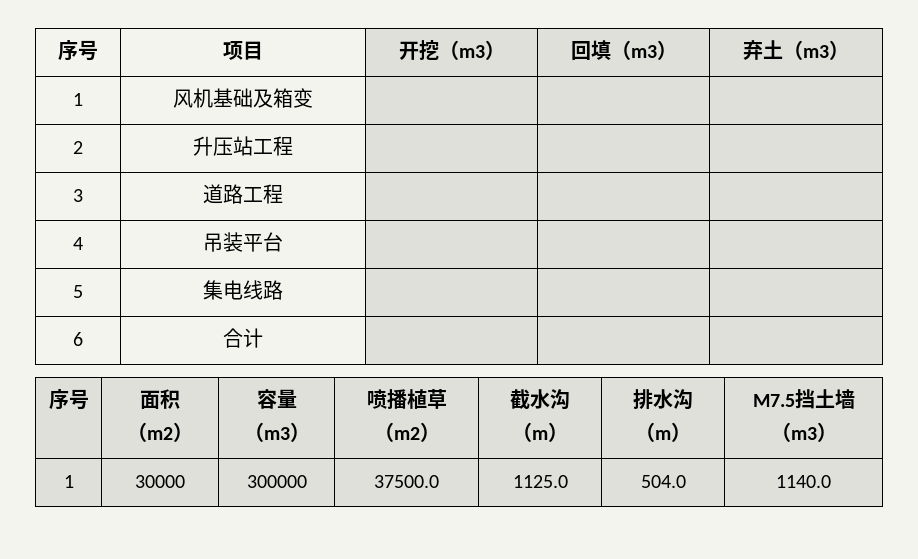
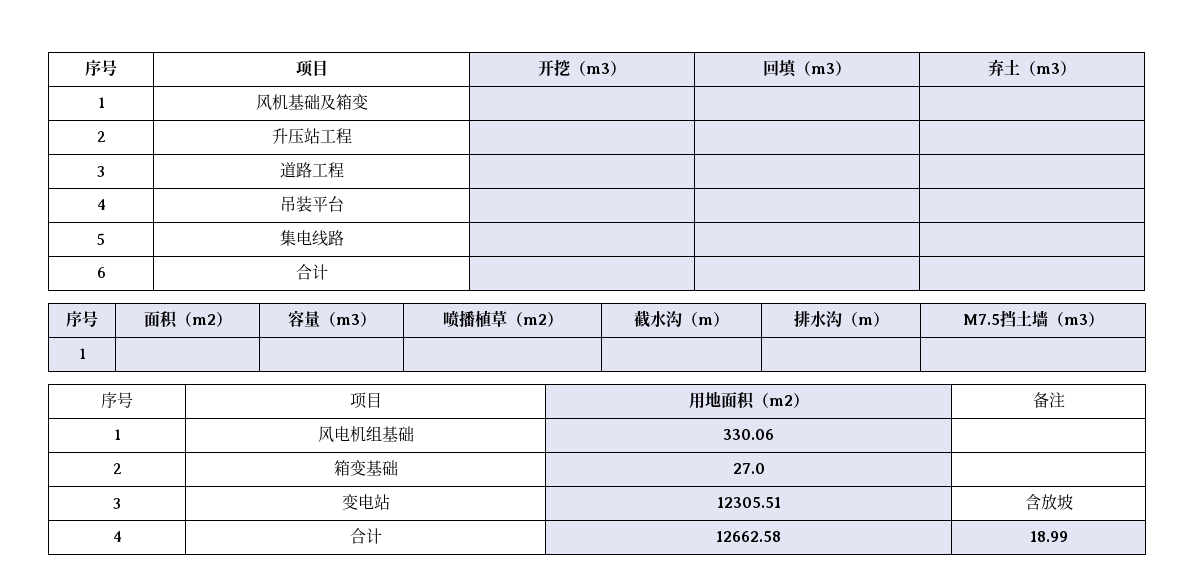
- 1 | 30000 | 300000 | 37500.0 | 1125.0 | 504.0 | 1140.0
+ 1 | | | | | |
+ 序号 | 项目 | 用地面积（m2） | 备注
+ 1 | 风电机组基础 | 330.06 |
+ 2 | 箱变基础 | 27.0 |
+ 3 | 变电站 | 12305.51 | 含放坡
+ 4 | 合计 | 12662.58 | 18.99

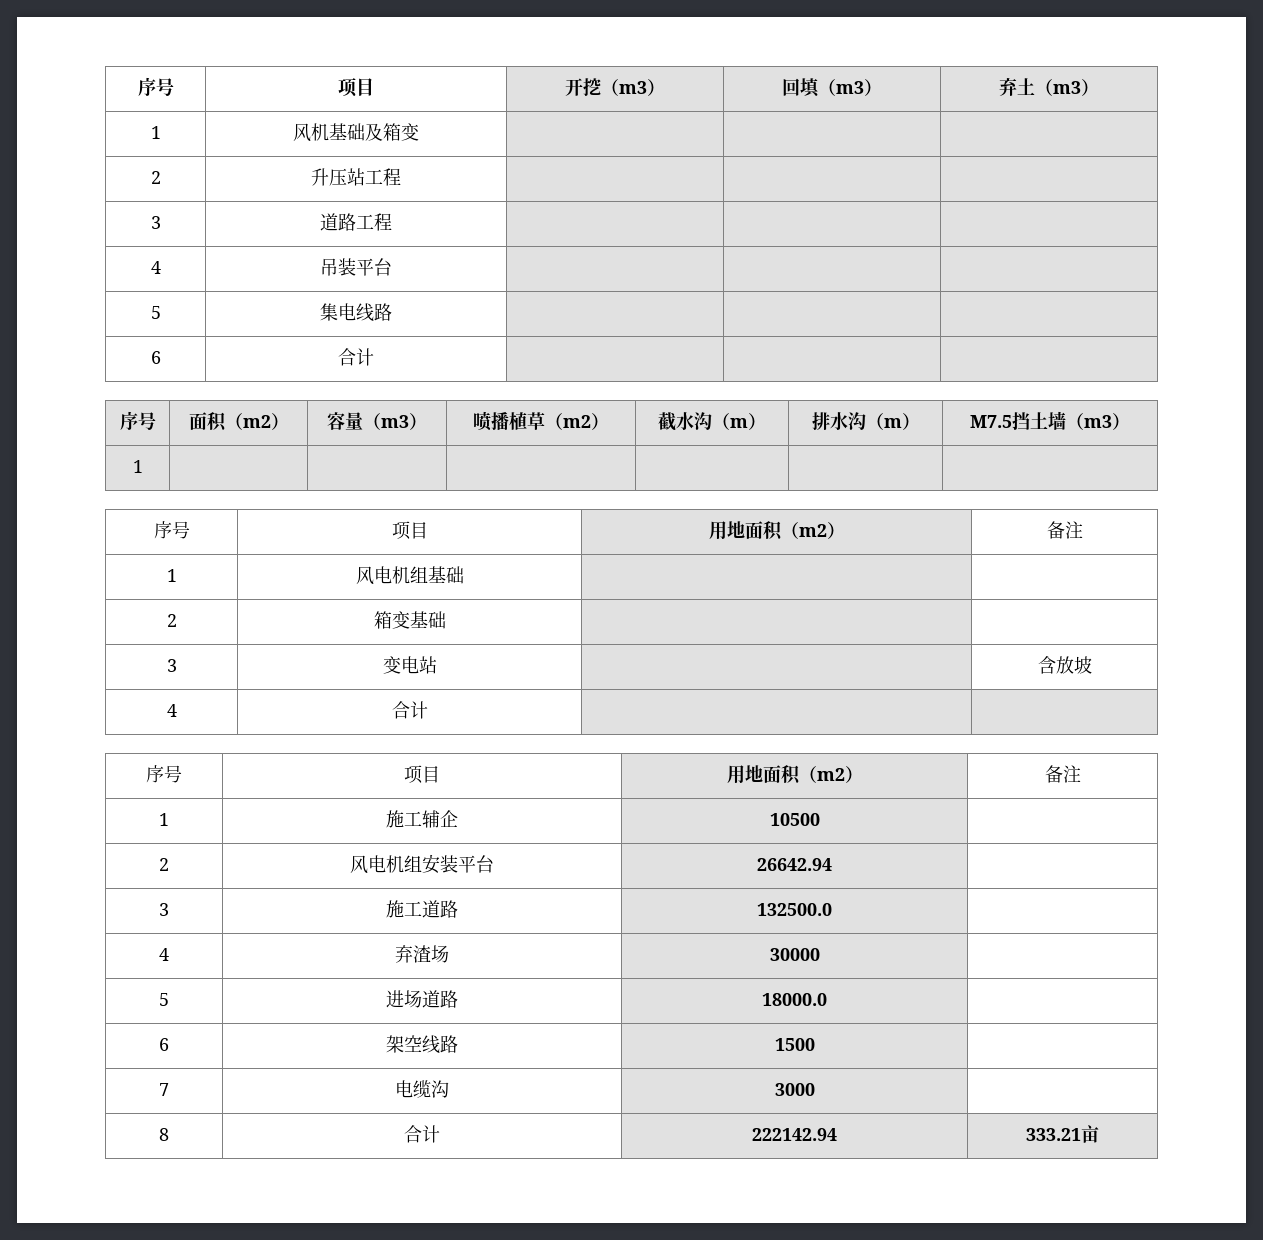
- 1 | 风电机组基础 | 330.06 |
+ 1 | 风电机组基础 | |
- 2 | 箱变基础 | 27.0 |
+ 2 | 箱变基础 | |
- 3 | 变电站 | 12305.51 | 含放坡
+ 3 | 变电站 | | 含放坡
- 4 | 合计 | 12662.58 | 18.99
+ 4 | 合计 | |
+ 序号 | 项目 | 用地面积（m2） | 备注
+ 1 | 施工辅企 | 10500 |
+ 2 | 风电机组安装平台 | 26642.94 |
+ 3 | 施工道路 | 132500.0 |
+ 4 | 弃渣场 | 30000 |
+ 5 | 进场道路 | 18000.0 |
+ 6 | 架空线路 | 1500 |
+ 7 | 电缆沟 | 3000 |
+ 8 | 合计 | 222142.94 | 333.21亩

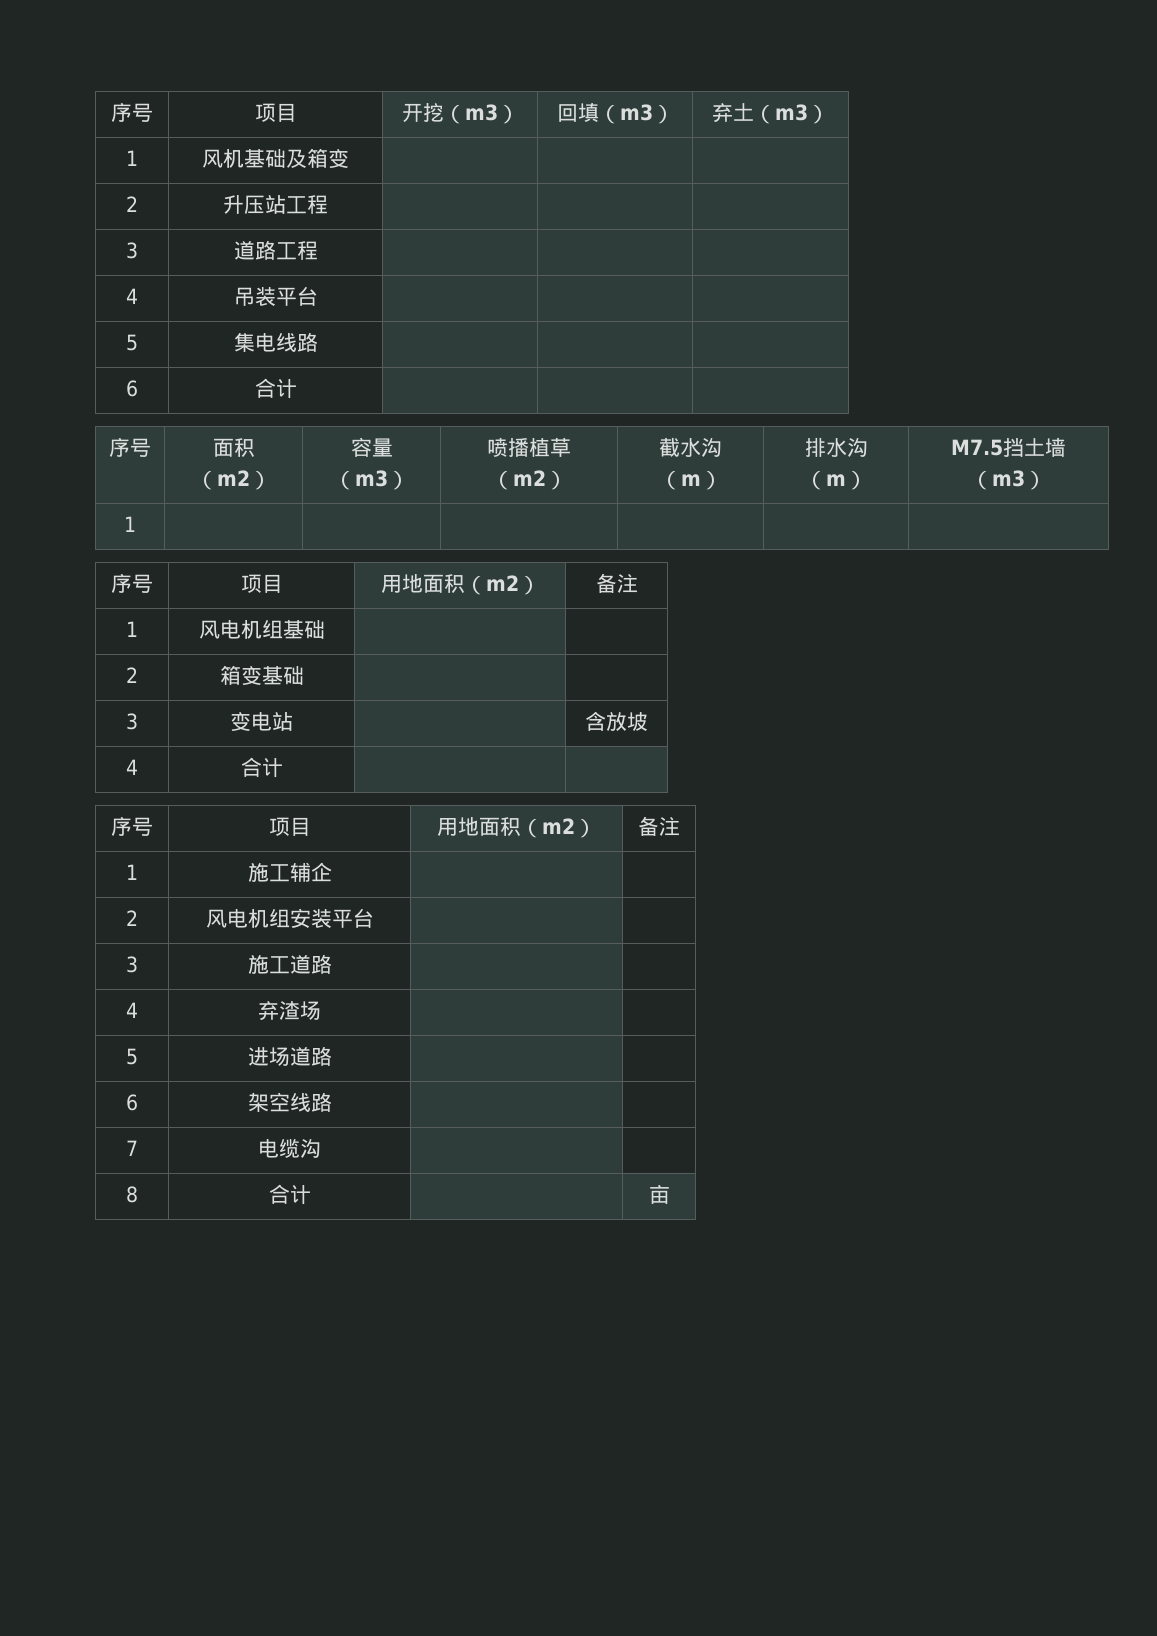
- 1 | 施工辅企 | 10500 |
+ 1 | 施工辅企 | |
- 2 | 风电机组安装平台 | 26642.94 |
+ 2 | 风电机组安装平台 | |
- 3 | 施工道路 | 132500.0 |
+ 3 | 施工道路 | |
- 4 | 弃渣场 | 30000 |
+ 4 | 弃渣场 | |
- 5 | 进场道路 | 18000.0 |
+ 5 | 进场道路 | |
- 6 | 架空线路 | 1500 |
+ 6 | 架空线路 | |
- 7 | 电缆沟 | 3000 |
+ 7 | 电缆沟 | |
- 8 | 合计 | 222142.94 | 333.21亩
+ 8 | 合计 | | 亩

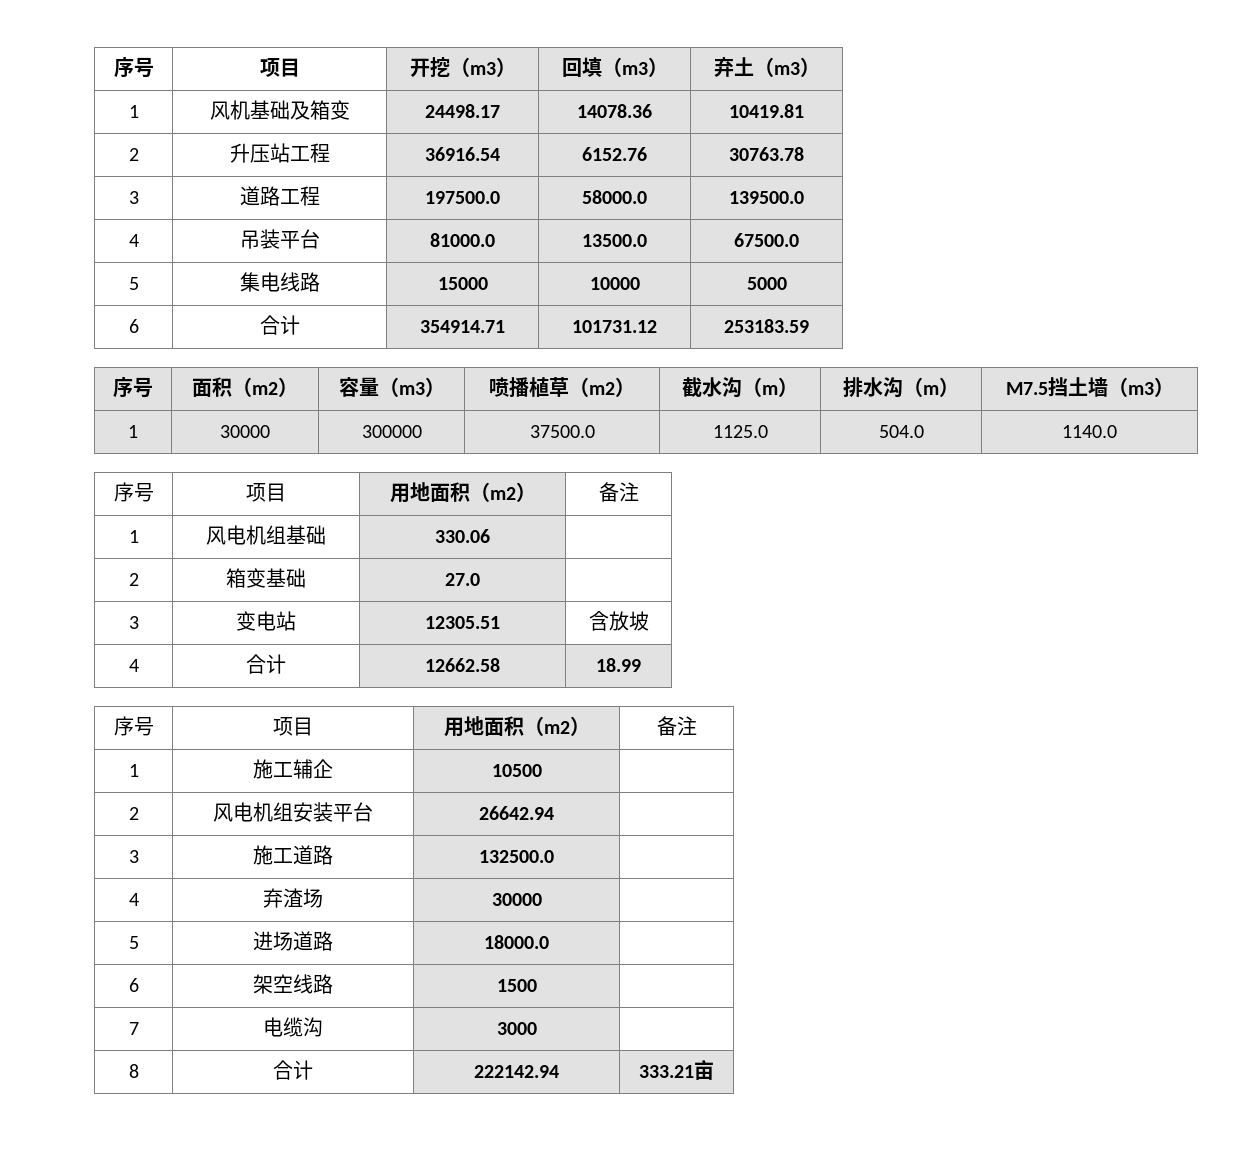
- 1 | 风机基础及箱变 | | |
+ 1 | 风机基础及箱变 | 24498.17 | 14078.36 | 10419.81
- 2 | 升压站工程 | | |
+ 2 | 升压站工程 | 36916.54 | 6152.76 | 30763.78
- 3 | 道路工程 | | |
+ 3 | 道路工程 | 197500.0 | 58000.0 | 139500.0
- 4 | 吊装平台 | | |
+ 4 | 吊装平台 | 81000.0 | 13500.0 | 67500.0
- 5 | 集电线路 | | |
+ 5 | 集电线路 | 15000 | 10000 | 5000
- 6 | 合计 | | |
+ 6 | 合计 | 354914.71 | 101731.12 | 253183.59
- 1 | | | | | |
+ 1 | 30000 | 300000 | 37500.0 | 1125.0 | 504.0 | 1140.0
- 1 | 风电机组基础 | |
+ 1 | 风电机组基础 | 330.06 |
- 2 | 箱变基础 | |
+ 2 | 箱变基础 | 27.0 |
- 3 | 变电站 | | 含放坡
+ 3 | 变电站 | 12305.51 | 含放坡
- 4 | 合计 | |
+ 4 | 合计 | 12662.58 | 18.99
- 1 | 施工辅企 | |
+ 1 | 施工辅企 | 10500 |
- 2 | 风电机组安装平台 | |
+ 2 | 风电机组安装平台 | 26642.94 |
- 3 | 施工道路 | |
+ 3 | 施工道路 | 132500.0 |
- 4 | 弃渣场 | |
+ 4 | 弃渣场 | 30000 |
- 5 | 进场道路 | |
+ 5 | 进场道路 | 18000.0 |
- 6 | 架空线路 | |
+ 6 | 架空线路 | 1500 |
- 7 | 电缆沟 | |
+ 7 | 电缆沟 | 3000 |
- 8 | 合计 | | 亩
+ 8 | 合计 | 222142.94 | 333.21亩

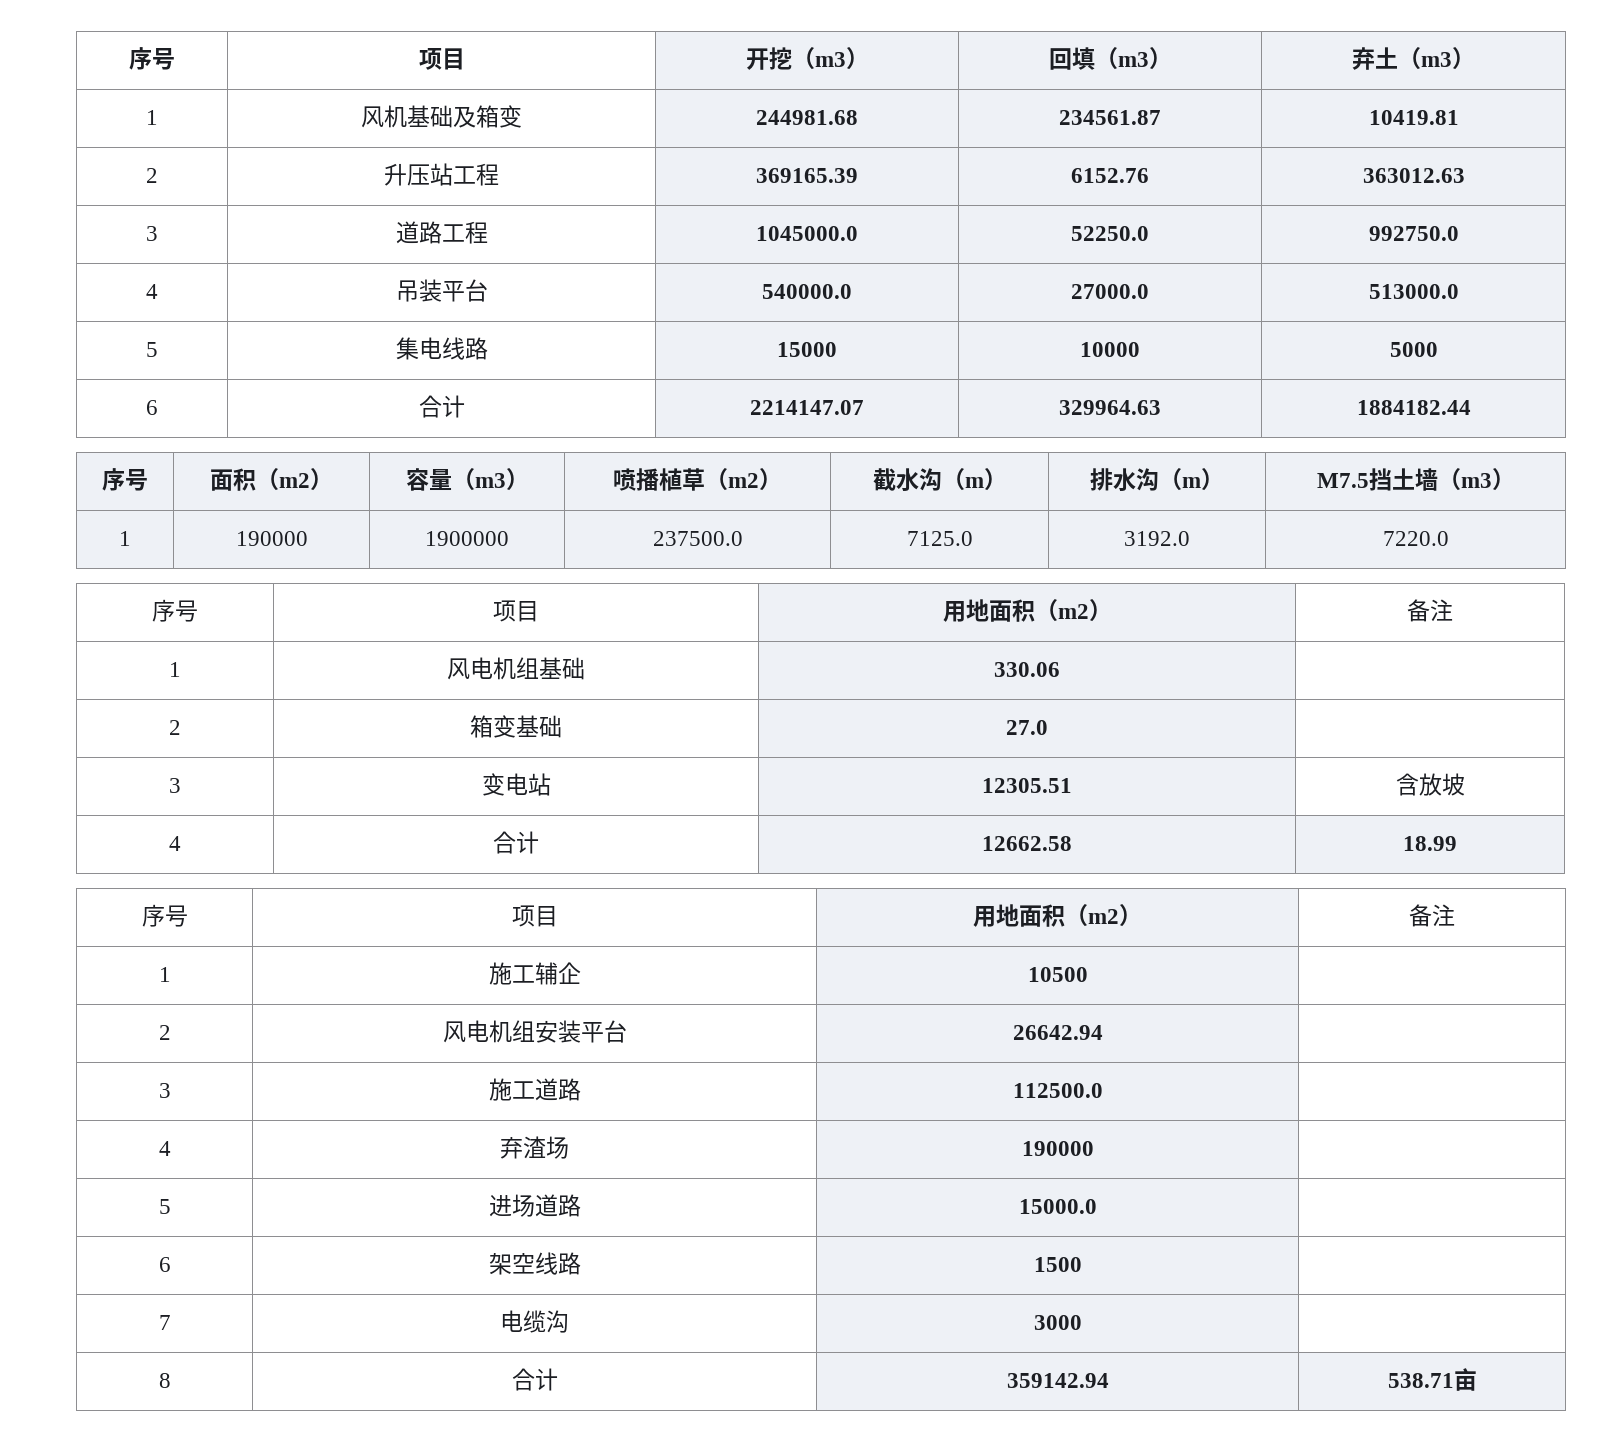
- 1 | 风机基础及箱变 | 24498.17 | 14078.36 | 10419.81
+ 1 | 风机基础及箱变 | 244981.68 | 234561.87 | 10419.81
- 2 | 升压站工程 | 36916.54 | 6152.76 | 30763.78
+ 2 | 升压站工程 | 369165.39 | 6152.76 | 363012.63
- 3 | 道路工程 | 197500.0 | 58000.0 | 139500.0
+ 3 | 道路工程 | 1045000.0 | 52250.0 | 992750.0
- 4 | 吊装平台 | 81000.0 | 13500.0 | 67500.0
+ 4 | 吊装平台 | 540000.0 | 27000.0 | 513000.0
- 6 | 合计 | 354914.71 | 101731.12 | 253183.59
+ 6 | 合计 | 2214147.07 | 329964.63 | 1884182.44
- 1 | 30000 | 300000 | 37500.0 | 1125.0 | 504.0 | 1140.0
+ 1 | 190000 | 1900000 | 237500.0 | 7125.0 | 3192.0 | 7220.0
- 3 | 施工道路 | 132500.0 |
+ 3 | 施工道路 | 112500.0 |
- 4 | 弃渣场 | 30000 |
+ 4 | 弃渣场 | 190000 |
- 5 | 进场道路 | 18000.0 |
+ 5 | 进场道路 | 15000.0 |
- 8 | 合计 | 222142.94 | 333.21亩
+ 8 | 合计 | 359142.94 | 538.71亩

